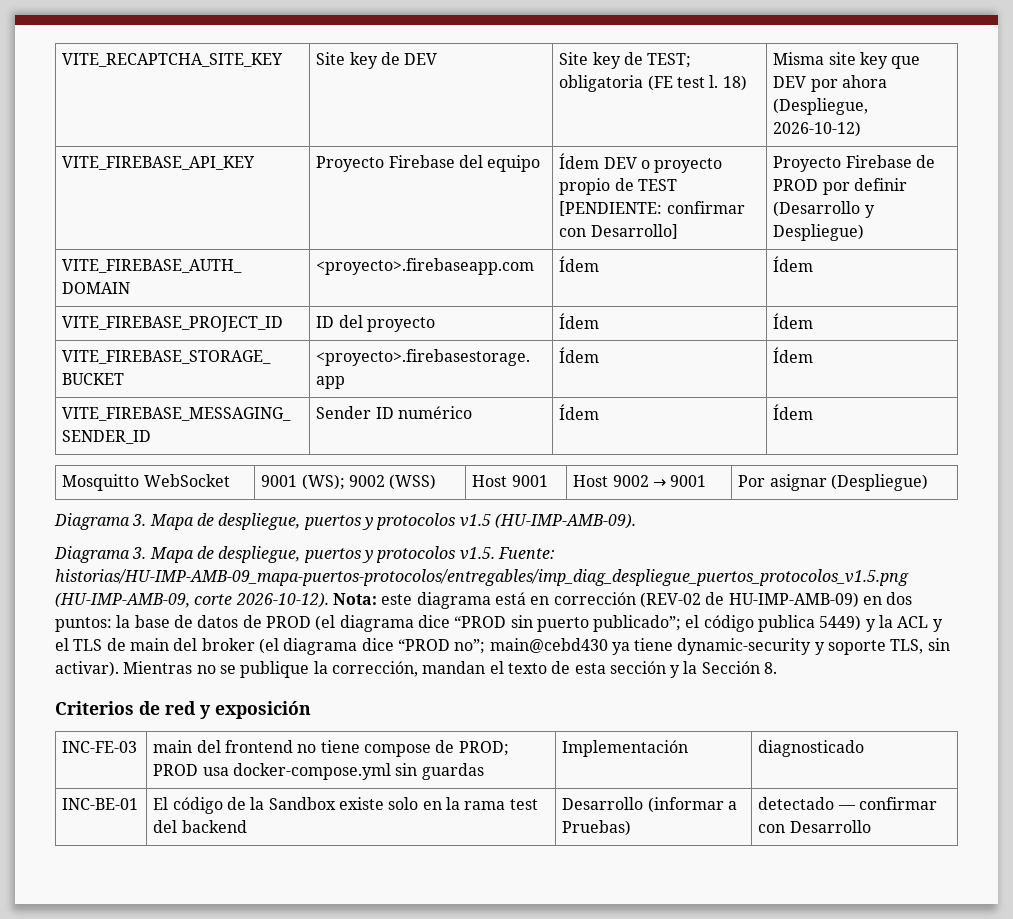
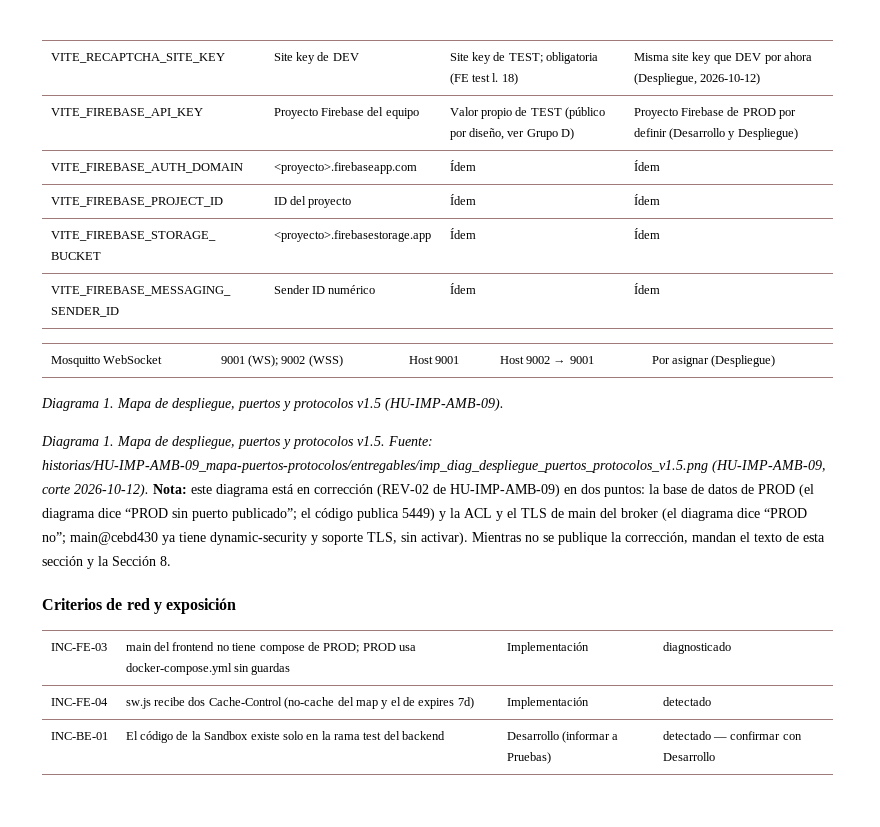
- VITE_FIREBASE_API_KEY | Proyecto Firebase del equipo | Ídem DEV o proyecto propio de TEST [PENDIENTE: confirmar con Desarrollo] | Proyecto Firebase de PROD por definir (Desarrollo y Despliegue)
+ VITE_FIREBASE_API_KEY | Proyecto Firebase del equipo | Valor propio de TEST (público por diseño, ver Grupo D) | Proyecto Firebase de PROD por definir (Desarrollo y Despliegue)
- Diagrama 3. Mapa de despliegue, puertos y protocolos v1.5 (HU-IMP-AMB-09).
+ Diagrama 1. Mapa de despliegue, puertos y protocolos v1.5 (HU-IMP-AMB-09).
- Diagrama 3. Mapa de despliegue, puertos y protocolos v1.5. Fuente: historias/HU-IMP-AMB-09_mapa-puertos-protocolos/entregables/imp_diag_despliegue_puertos_protocolos_v1.5.png (HU-IMP-AMB-09, corte 2026-10-12).
+ Diagrama 1. Mapa de despliegue, puertos y protocolos v1.5. Fuente: historias/HU-IMP-AMB-09_mapa-puertos-protocolos/entregables/imp_diag_despliegue_puertos_protocolos_v1.5.png (HU-IMP-AMB-09, corte 2026-10-12).
+ INC-FE-04 | sw.js recibe dos Cache-Control (no-cache del map y el de expires 7d) | Implementación | detectado

